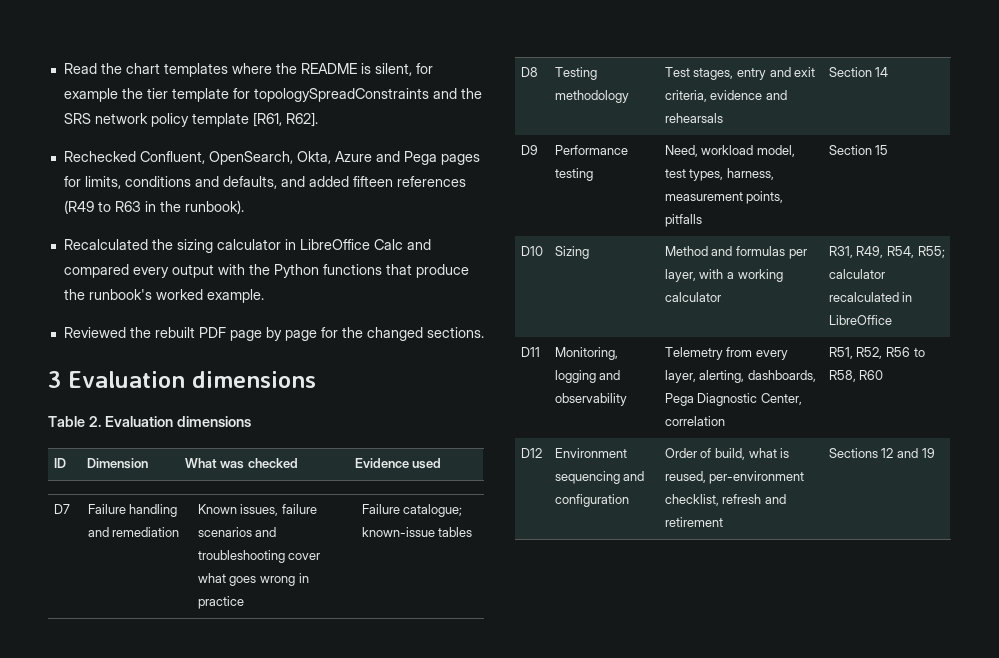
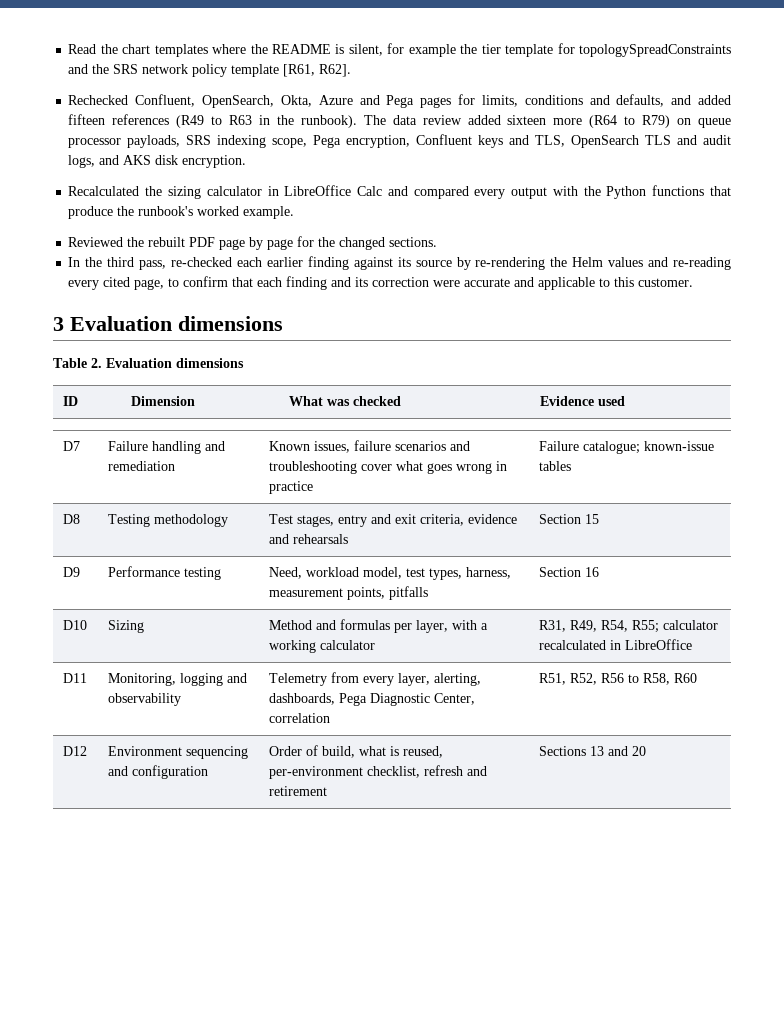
+ The data review added sixteen more (R64 to R79) on queue processor payloads, SRS indexing scope, Pega encryption, Confluent keys and TLS, OpenSearch TLS and audit logs, and AKS disk encryption.
+ In the third pass, re-checked each earlier finding against its source by re-rendering the Helm values and re-reading every cited page, to confirm that each finding and its correction were accurate and applicable to this customer.
- D8 | Testing methodology | Test stages, entry and exit criteria, evidence and rehearsals | Section 14
+ D8 | Testing methodology | Test stages, entry and exit criteria, evidence and rehearsals | Section 15
- D9 | Performance testing | Need, workload model, test types, harness, measurement points, pitfalls | Section 15
+ D9 | Performance testing | Need, workload model, test types, harness, measurement points, pitfalls | Section 16
- D12 | Environment sequencing and configuration | Order of build, what is reused, per-environment checklist, refresh and retirement | Sections 12 and 19
+ D12 | Environment sequencing and configuration | Order of build, what is reused, per-environment checklist, refresh and retirement | Sections 13 and 20

